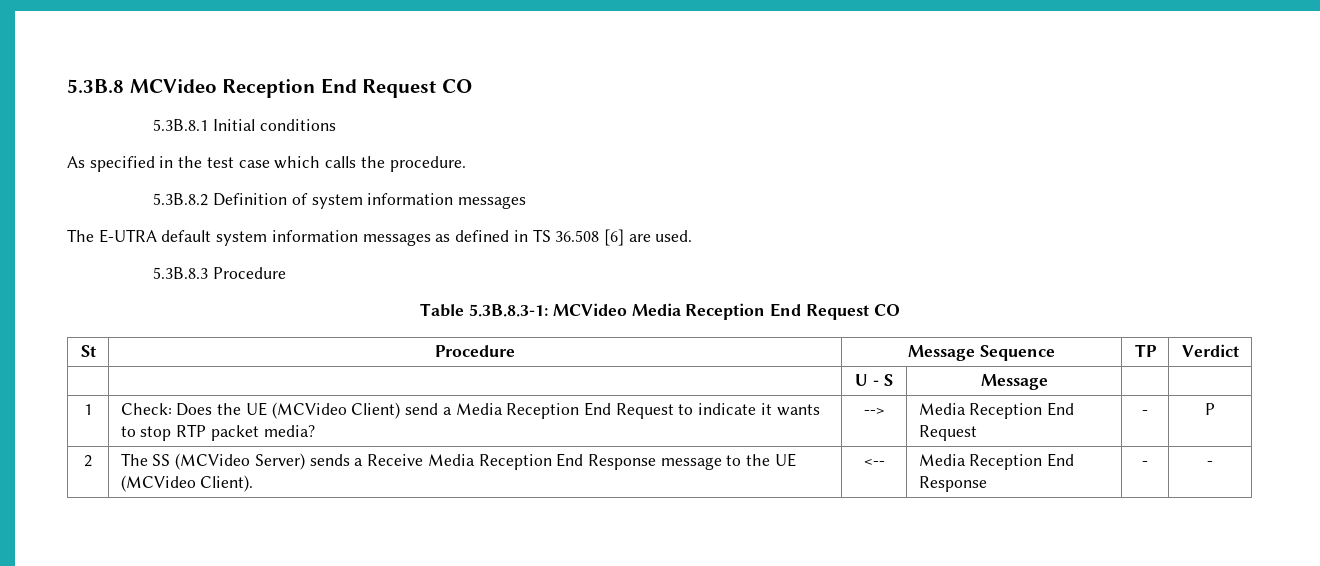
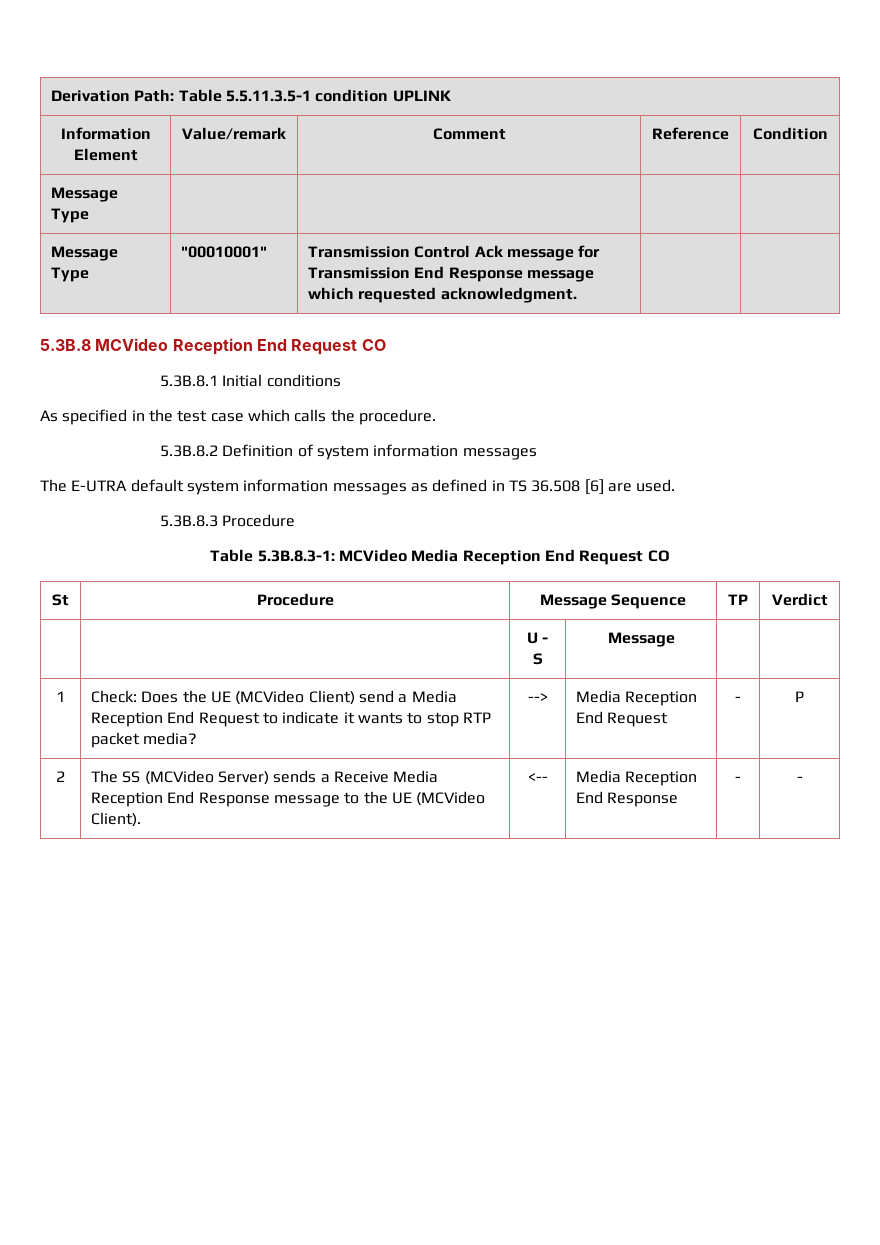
+ Derivation Path: Table 5.5.11.3.5-1 condition UPLINK
+ Information Element | Value/remark | Comment | Reference | Condition
+ Message Type | | | |
+ Message Type | "00010001" | Transmission Control Ack message for Transmission End Response message which requested acknowledgment. | |

